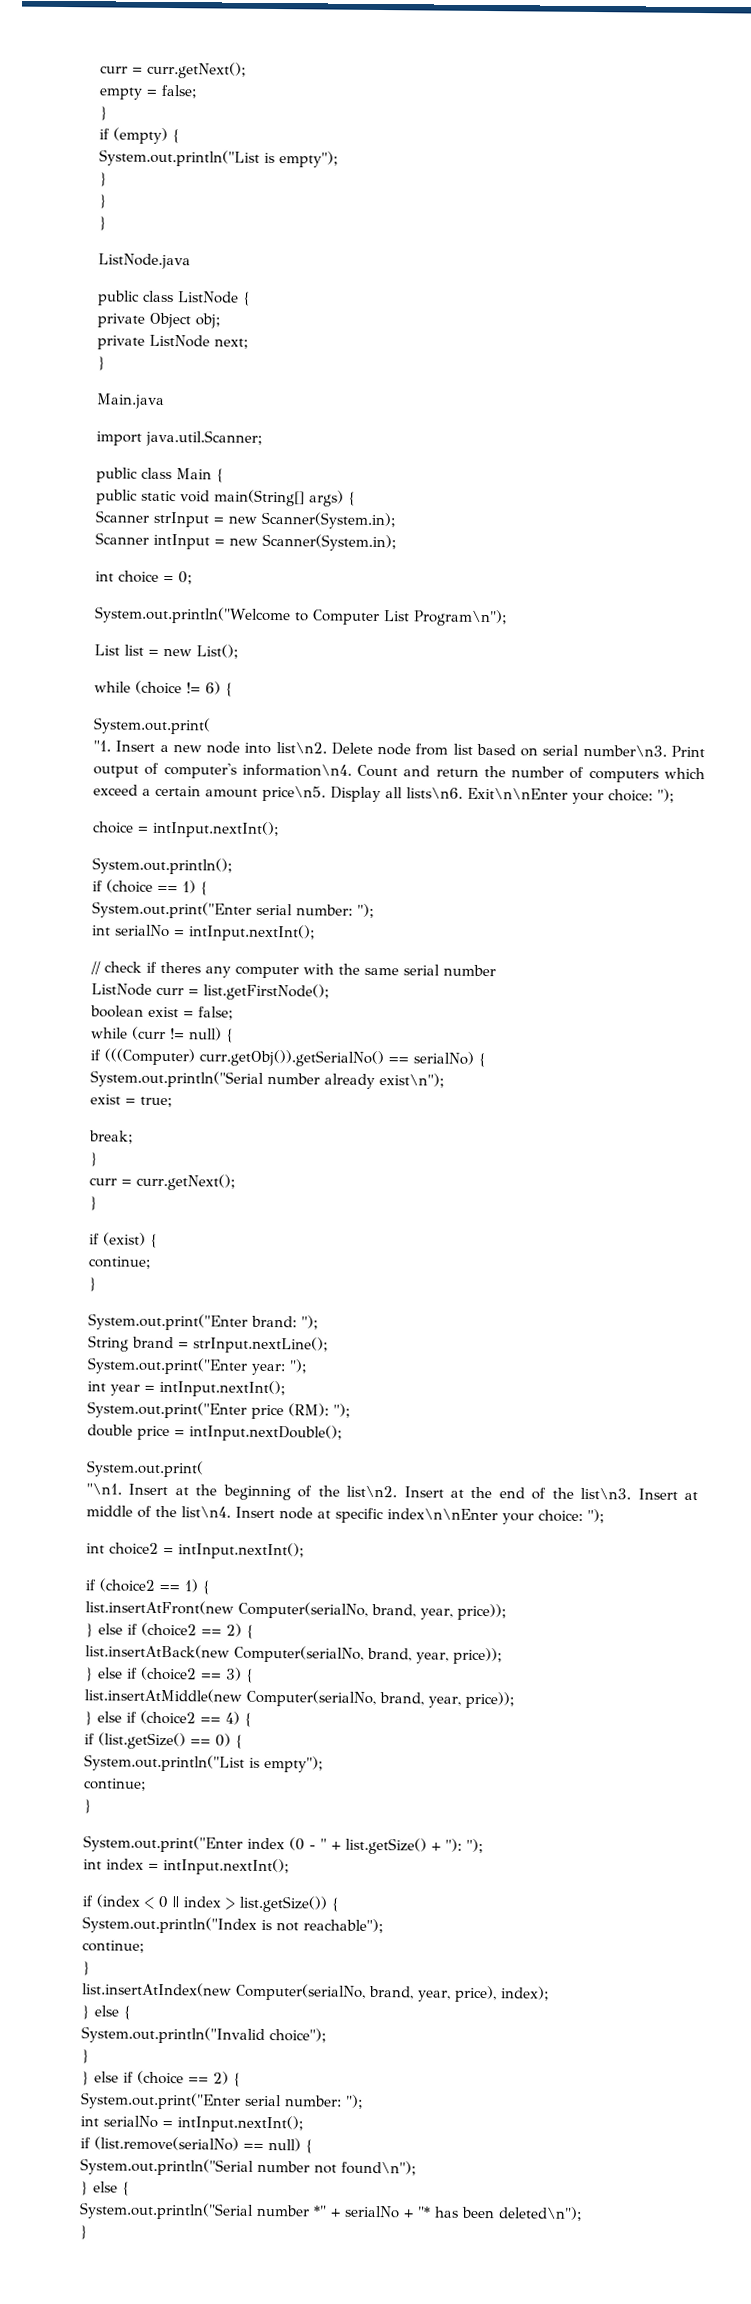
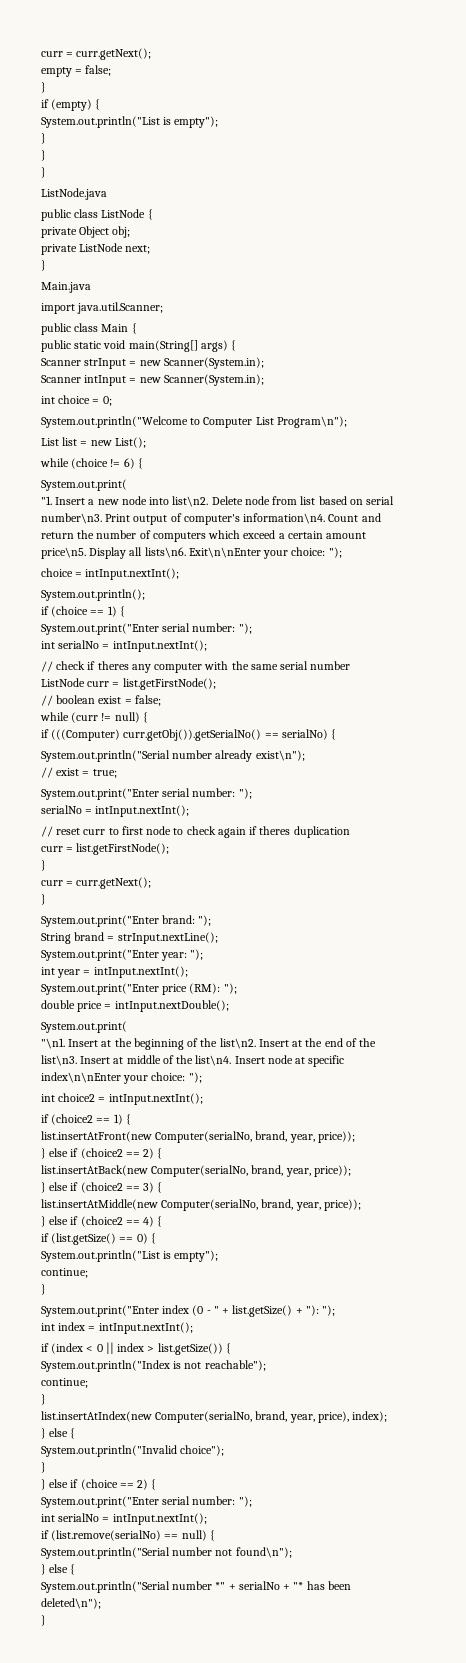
- boolean exist = false;
+ // boolean exist = false;
- exist = true;
- break;
+ // exist = true;
+ System.out.print("Enter serial number: ");
+ serialNo = intInput.nextInt();
+ // reset curr to first node to check again if theres duplication
+ curr = list.getFirstNode();
- if (exist) {
- continue;
- }

